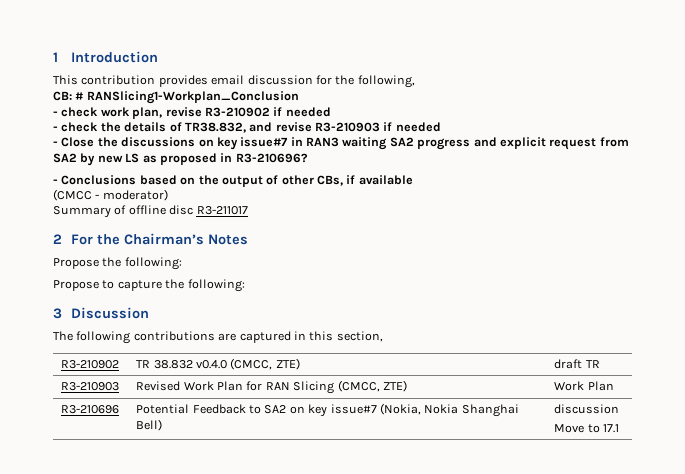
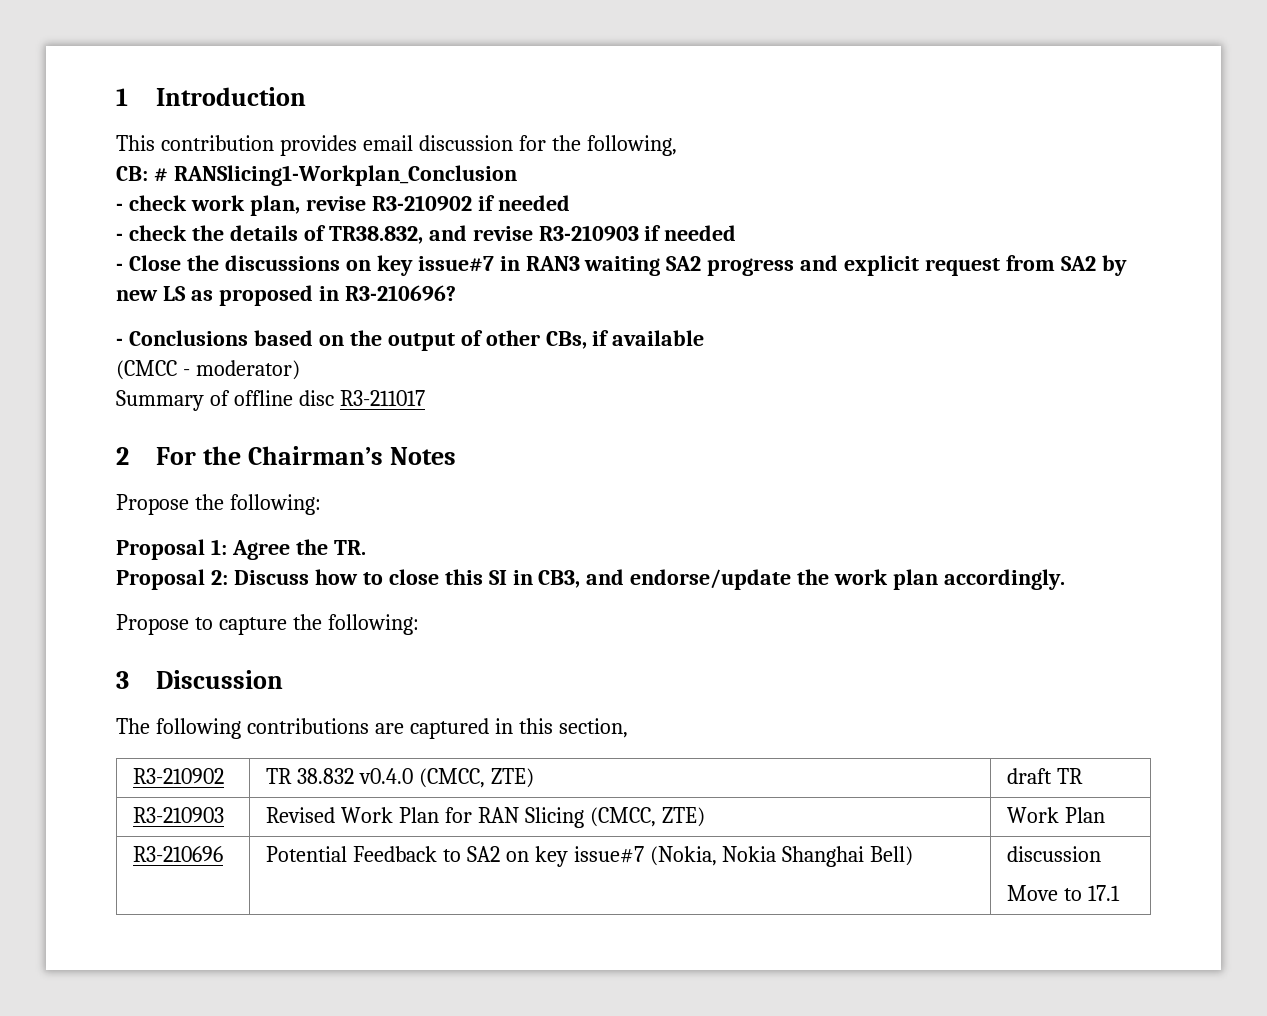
+ Proposal 1: Agree the TR.
+ Proposal 2: Discuss how to close this SI in CB3, and endorse/update the work plan accordingly.

